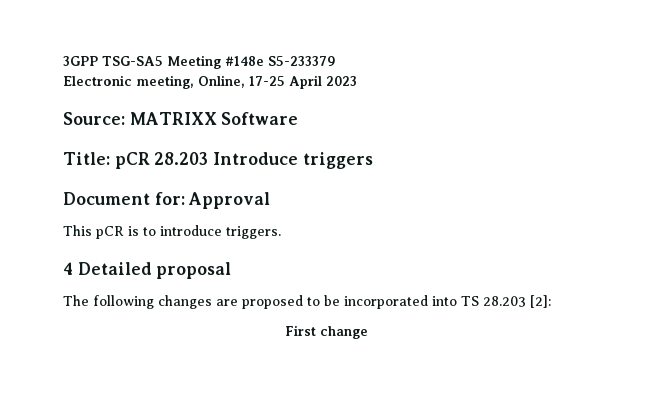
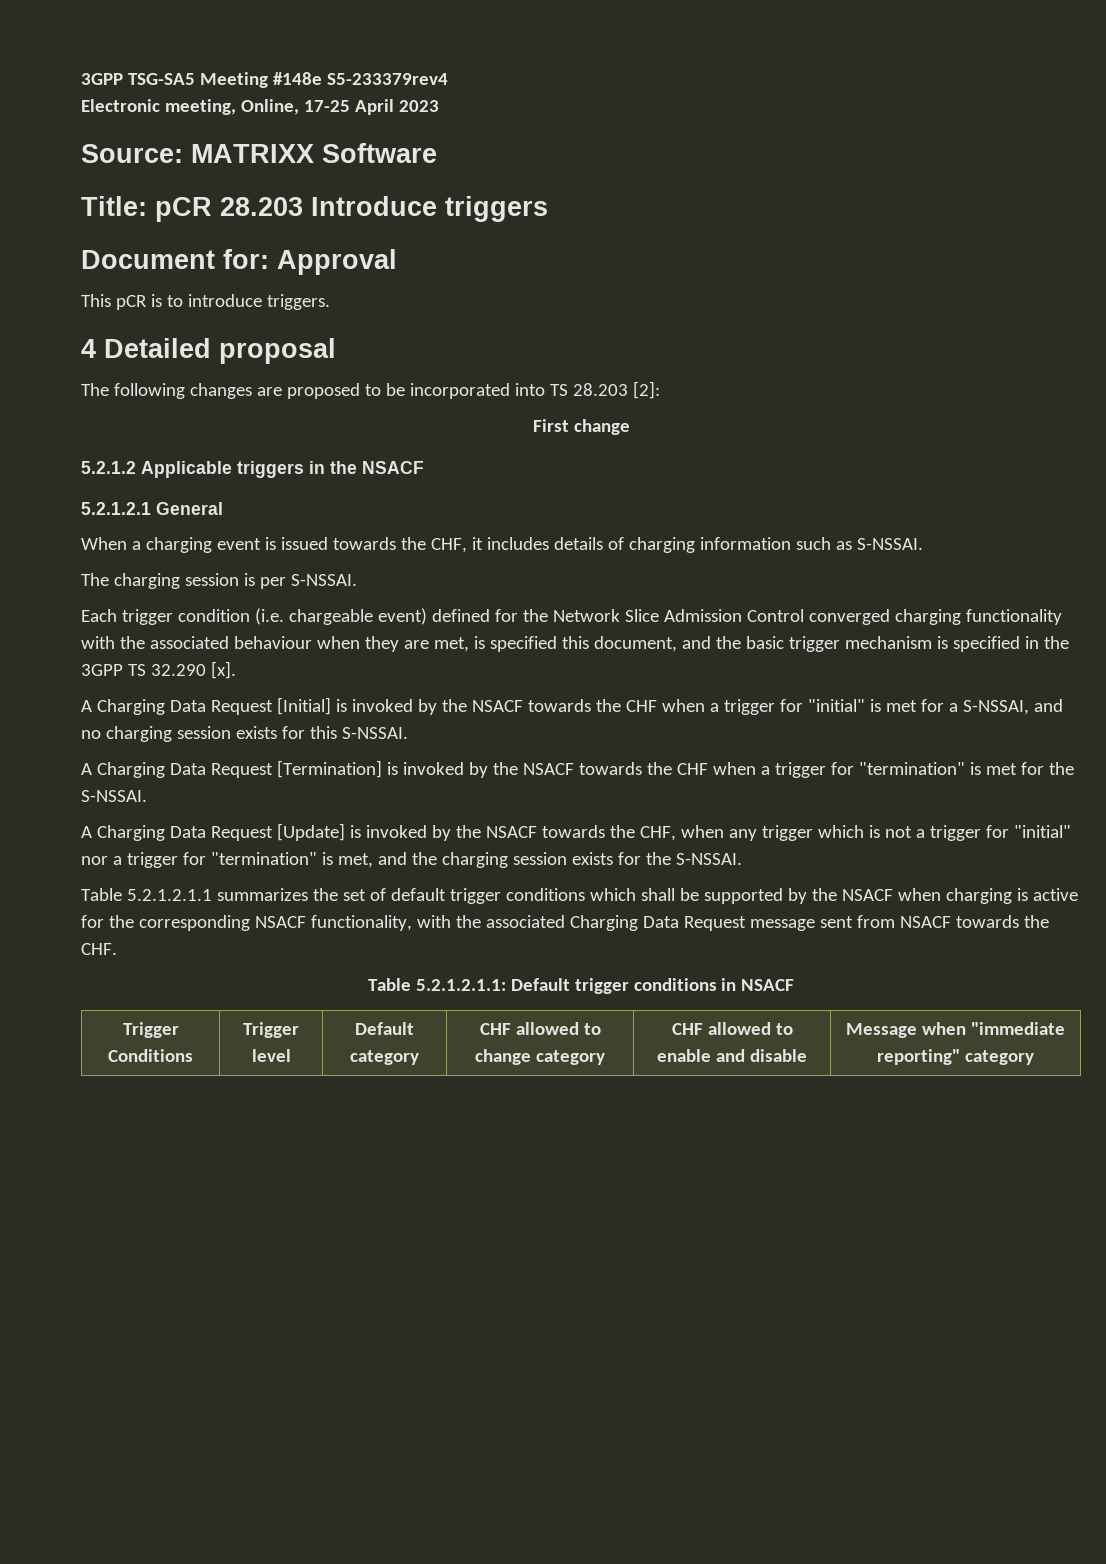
- 3GPP TSG-SA5 Meeting #148e S5-233379
+ 3GPP TSG-SA5 Meeting #148e S5-233379rev4
+ 5.2.1.2 Applicable triggers in the NSACF
+ 5.2.1.2.1 General
+ When a charging event is issued towards the CHF, it includes details of charging information such as S-NSSAI.
+ The charging session is per S-NSSAI.
+ Each trigger condition (i.e. chargeable event) defined for the Network Slice Admission Control converged charging functionality with the associated behaviour when they are met, is specified this document, and the basic trigger mechanism is specified in the 3GPP TS 32.290 [x].
+ A Charging Data Request [Initial] is invoked by the NSACF towards the CHF when a trigger for "initial" is met for a S-NSSAI, and no charging session exists for this S-NSSAI.
+ A Charging Data Request [Termination] is invoked by the NSACF towards the CHF when a trigger for "termination" is met for the S-NSSAI.
+ A Charging Data Request [Update] is invoked by the NSACF towards the CHF, when any trigger which is not a trigger for "initial" nor a trigger for "termination" is met, and the charging session exists for the S-NSSAI.
+ Table 5.2.1.2.1.1 summarizes the set of default trigger conditions which shall be supported by the NSACF when charging is active for the corresponding NSACF functionality, with the associated Charging Data Request message sent from NSACF towards the CHF.
+ Table 5.2.1.2.1.1: Default trigger conditions in NSACF
+ Trigger Conditions | Trigger level | Default category | CHF allowed to change category | CHF allowed to enable and disable | Message when "immediate reporting" category

